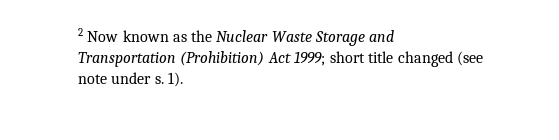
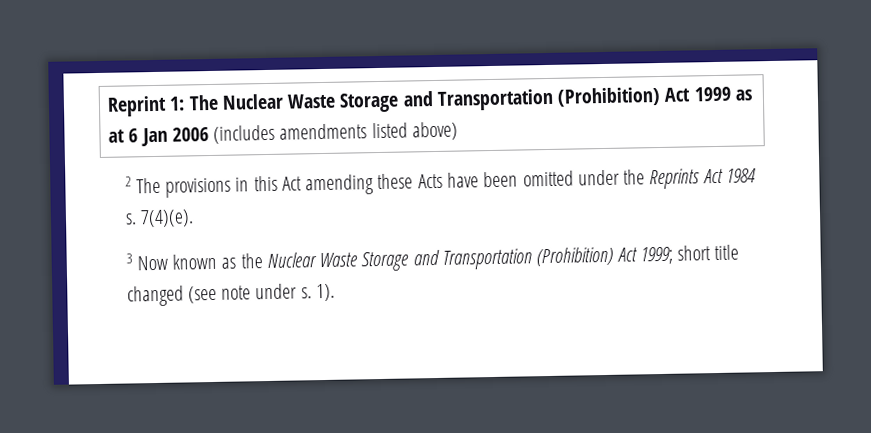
- 2 Now known as the Nuclear Waste Storage and Transportation (Prohibition) Act 1999; short title changed (see note under s.
+ Reprint 1: The Nuclear Waste Storage and Transportation (Prohibition) Act 1999 as at 6 Jan 2006 (includes amendments listed above)
+ 2 The provisions in this Act amending these Acts have been omitted under the Reprints Act 1984 s. 7(4)(e).
+ 3 Now known as the Nuclear Waste Storage and Transportation (Prohibition) Act 1999; short title changed (see note under s.

